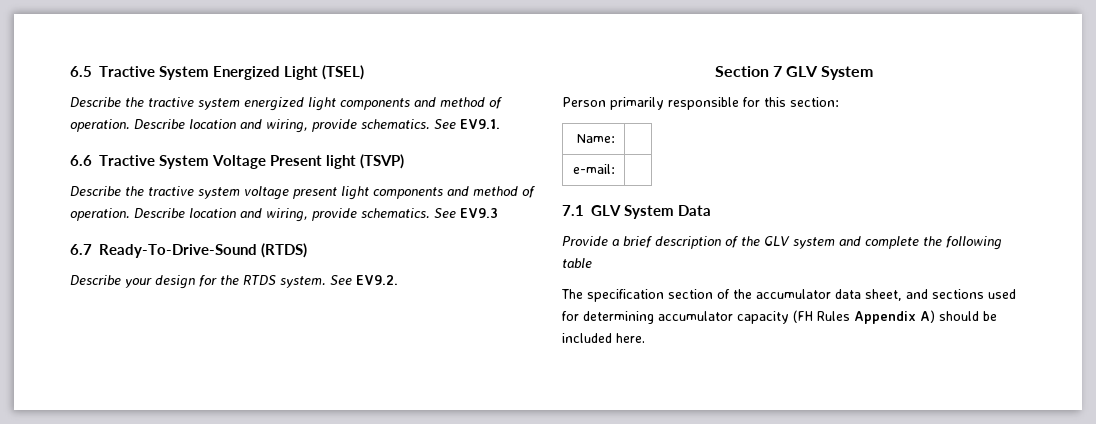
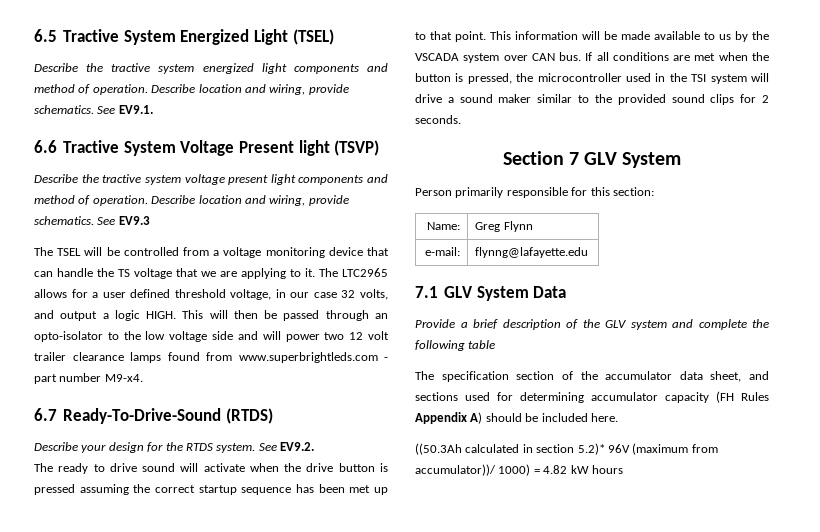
+ The TSEL will be controlled from a voltage monitoring device that can handle the TS voltage that we are applying to it. The LTC2965 allows for a user defined threshold voltage, in our case 32 volts, and output a logic HIGH. This will then be passed through an opto-isolator to the low voltage side and will power two 12 volt trailer clearance lamps found from www.superbrightleds.com - part number M9-x4.
+ The ready to drive sound will activate when the drive button is pressed assuming the correct startup sequence has been met up to that point. This information will be made available to us by the VSCADA system over CAN bus. If all conditions are met when the button is pressed, the microcontroller used in the TSI system will drive a sound maker similar to the provided sound clips for 2 seconds.
- Name: |
+ Name: | Greg Flynn
- e-mail: |
+ e-mail: | flynng@lafayette.edu
+ ((50.3Ah calculated in section 5.2)* 96V (maximum from accumulator))/ 1000) = 4.82 kW hours

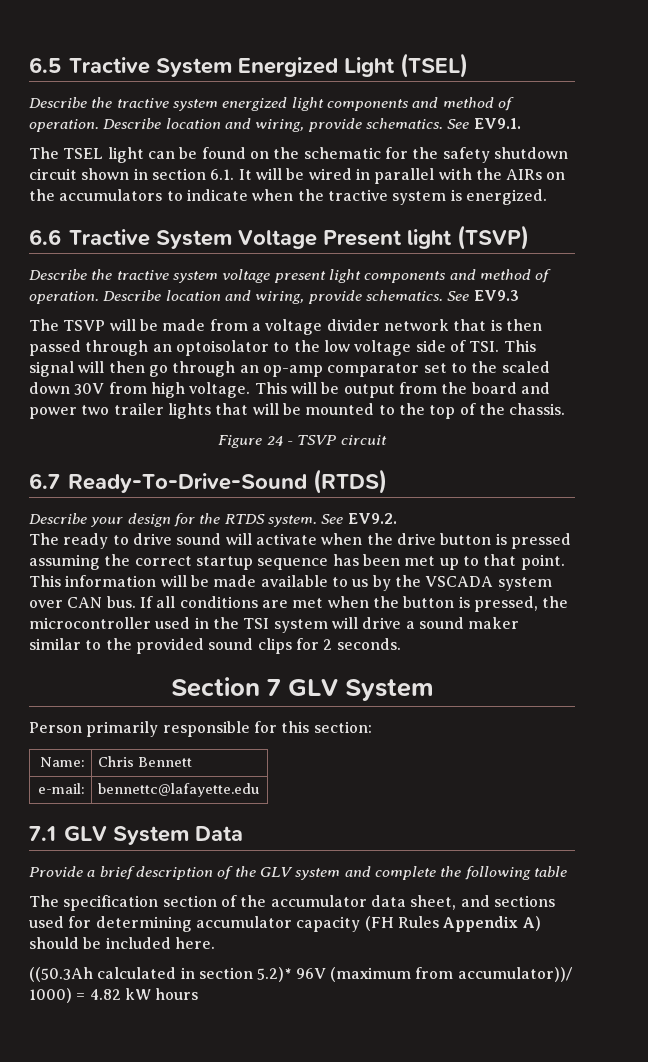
+ The TSEL light can be found on the schematic for the safety shutdown circuit shown in section 6.1. It will be wired in parallel with the AIRs on the accumulators to indicate when the tractive system is energized.
- The TSEL will be controlled from a voltage monitoring device that can handle the TS voltage that we are applying to it. The LTC2965 allows for a user defined threshold voltage, in our case 32 volts, and output a logic HIGH. This will then be passed through an opto-isolator to the low voltage side and will power two 12 volt trailer clearance lamps found from www.superbrightleds.com - part number M9-x4.
+ The TSVP will be made from a voltage divider network that is then passed through an optoisolator to the low voltage side of TSI. This signal will then go through an op-amp comparator set to the scaled down 30V from high voltage. This will be output from the board and power two trailer lights that will be mounted to the top of the chassis.
+ Figure 24 - TSVP circuit
- Name: | Greg Flynn
+ Name: | Chris Bennett
- e-mail: | flynng@lafayette.edu
+ e-mail: | bennettc@lafayette.edu

